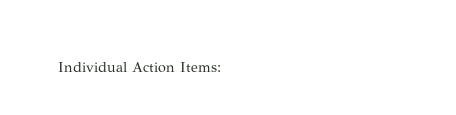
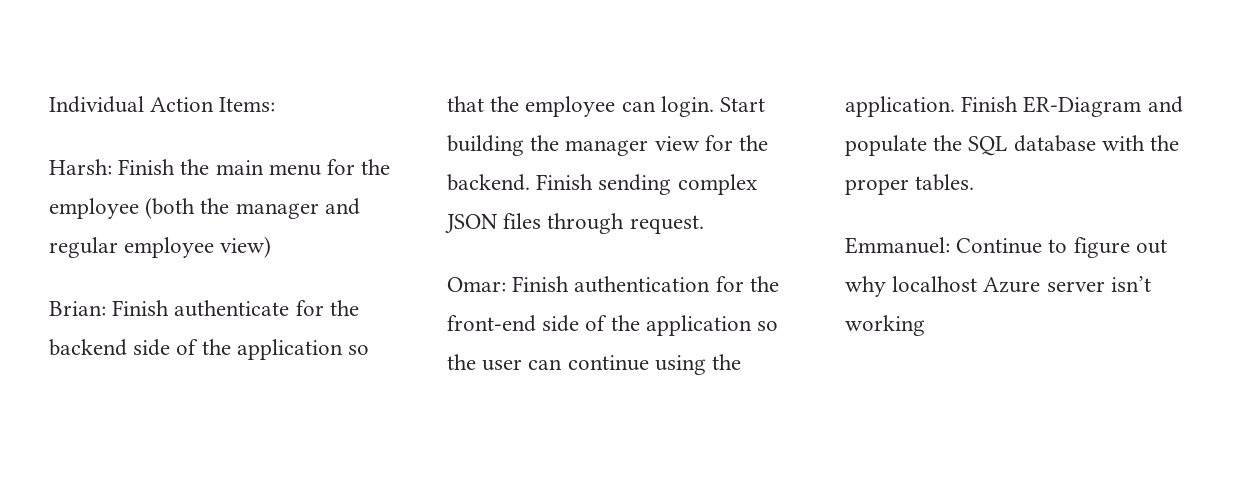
+ Harsh: Finish the main menu for the employee (both the manager and regular employee view)
+ Brian: Finish authenticate for the backend side of the application so that the employee can login. Start building the manager view for the backend. Finish sending complex JSON files through request.
+ Omar: Finish authentication for the front-end side of the application so the user can continue using the application. Finish ER-Diagram and populate the SQL database with the proper tables.
+ Emmanuel: Continue to figure out why localhost Azure server isn’t working

